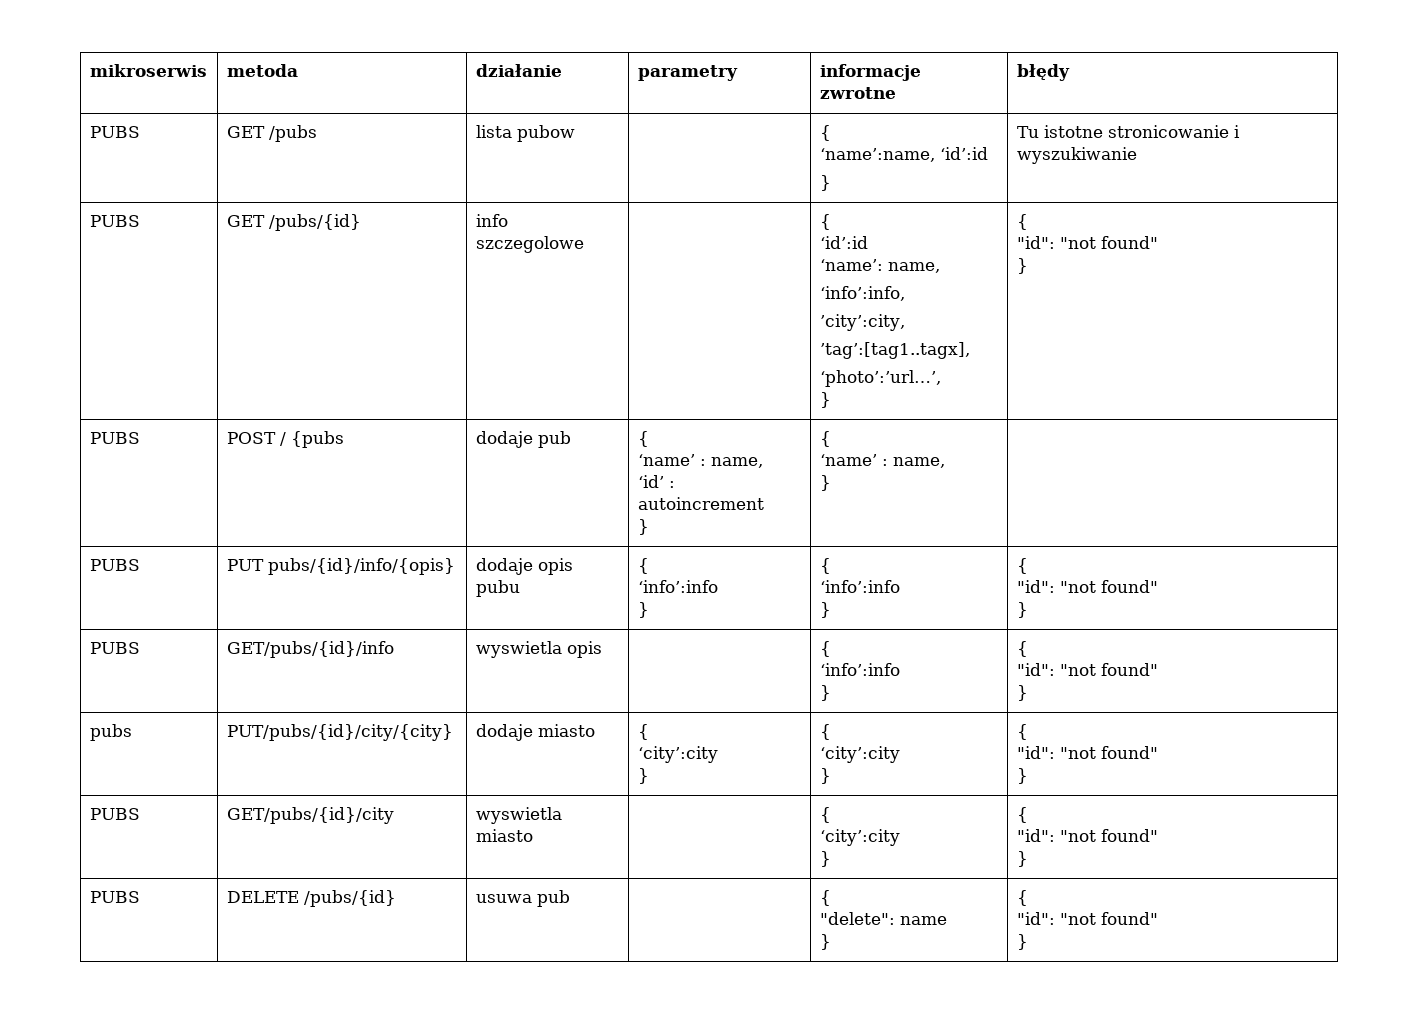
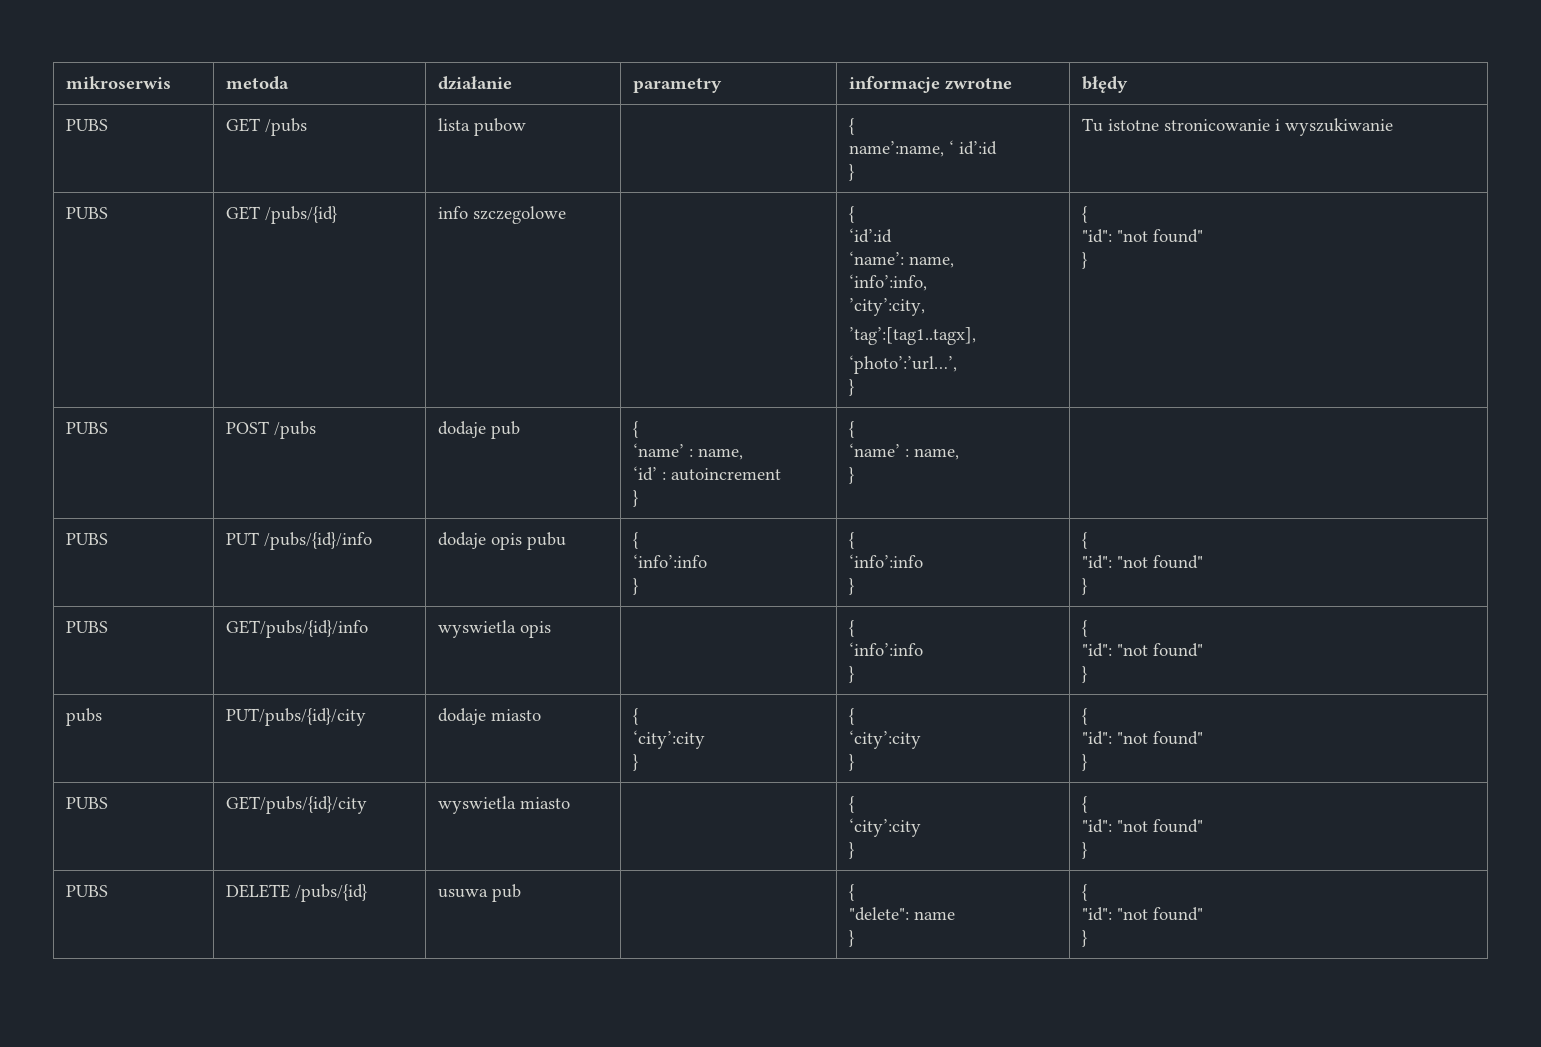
  PUBS | GET /pubs | lista pubow | | {
- ‘name’:name, ‘id’:id
+ name’:name, ‘ id’:id
- PUBS | POST / {pubs | dodaje pub | {
+ PUBS | POST /pubs | dodaje pub | {
- PUBS | PUT pubs/{id}/info/{opis} | dodaje opis pubu | {
+ PUBS | PUT /pubs/{id}/info | dodaje opis pubu | {
- pubs | PUT/pubs/{id}/city/{city} | dodaje miasto | {
+ pubs | PUT/pubs/{id}/city | dodaje miasto | {

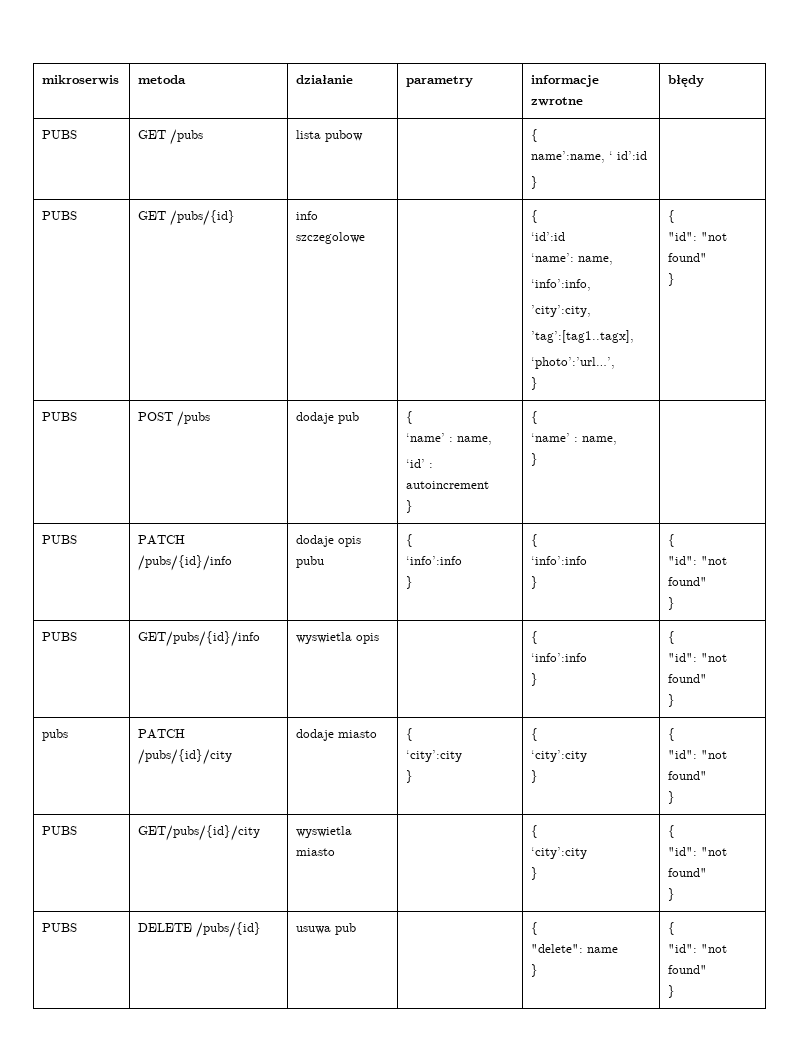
  PUBS | GET /pubs | lista pubow | | {
  name’:name, ‘ id’:id
- } | Tu istotne stronicowanie i wyszukiwanie
+ } |
- PUBS | PUT /pubs/{id}/info | dodaje opis pubu | {
+ PUBS | PATCH /pubs/{id}/info | dodaje opis pubu | {
- pubs | PUT/pubs/{id}/city | dodaje miasto | {
+ pubs | PATCH /pubs/{id}/city | dodaje miasto | {

